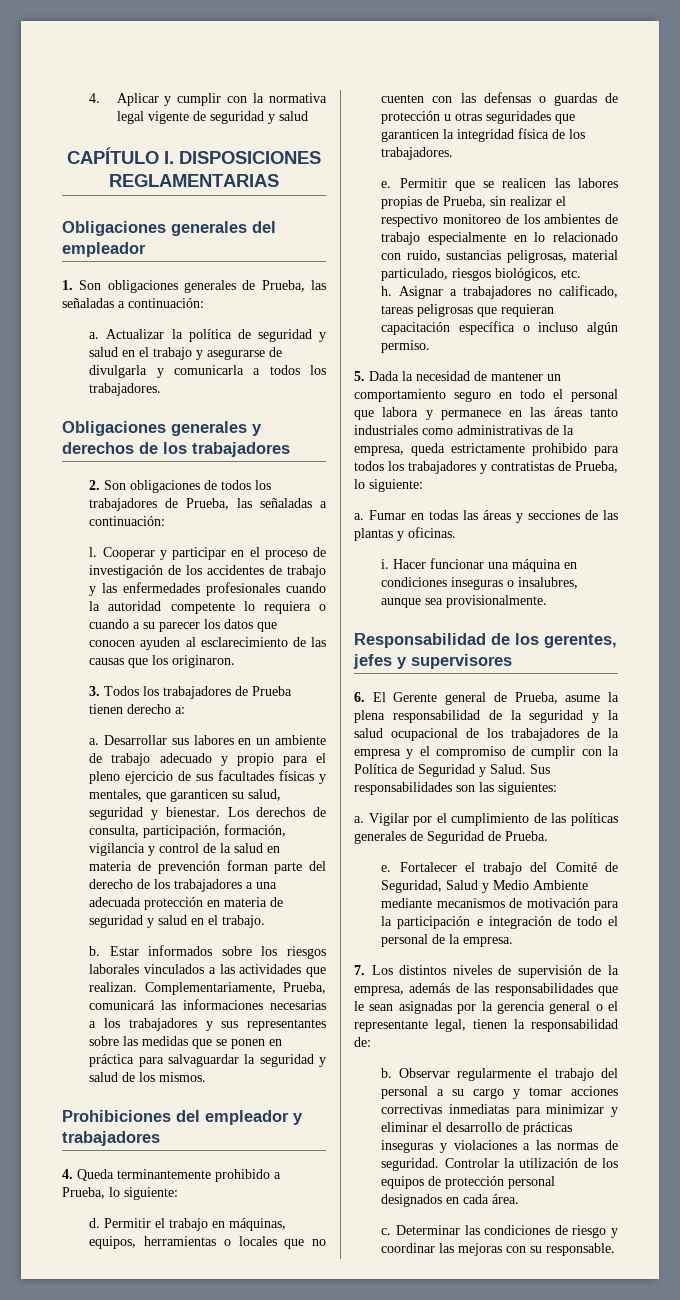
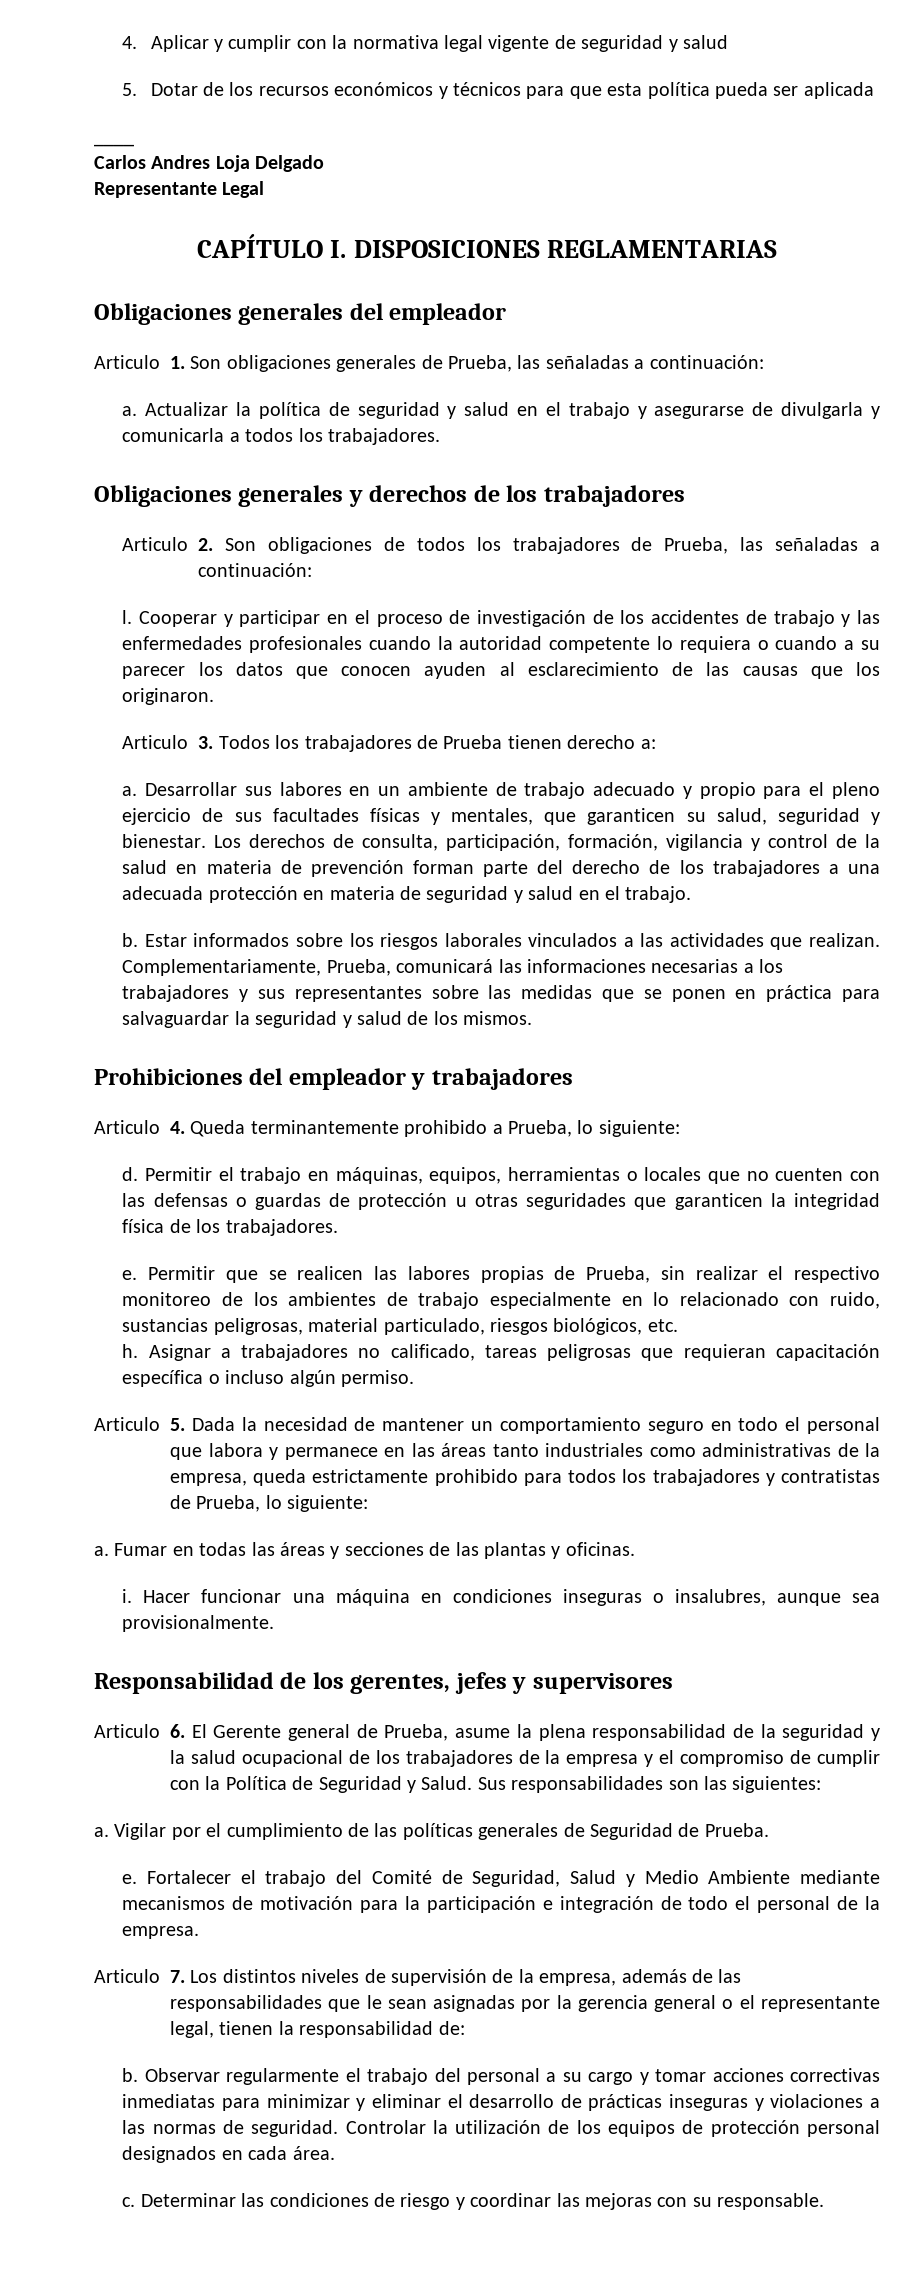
+ 5. Dotar de los recursos económicos y técnicos para que esta política pueda ser aplicada
+ ____
+ Carlos Andres Loja Delgado
+ Representante Legal
- 1. Son obligaciones generales de Prueba, las señaladas a continuación:
+ Articulo 1. Son obligaciones generales de Prueba, las señaladas a continuación:
- 2. Son obligaciones de todos los trabajadores de Prueba, las señaladas a continuación:
+ Articulo 2. Son obligaciones de todos los trabajadores de Prueba, las señaladas a continuación:
- 3. Todos los trabajadores de Prueba tienen derecho a:
+ Articulo 3. Todos los trabajadores de Prueba tienen derecho a:
- 4. Queda terminantemente prohibido a Prueba, lo siguiente:
+ Articulo 4. Queda terminantemente prohibido a Prueba, lo siguiente:
- 5. Dada la necesidad de mantener un comportamiento seguro en todo el personal que labora y permanece en las áreas tanto industriales como administrativas de la empresa, queda estrictamente prohibido para todos los trabajadores y contratistas de Prueba, lo siguiente:
+ Articulo 5. Dada la necesidad de mantener un comportamiento seguro en todo el personal que labora y permanece en las áreas tanto industriales como administrativas de la empresa, queda estrictamente prohibido para todos los trabajadores y contratistas de Prueba, lo siguiente:
- 6. El Gerente general de Prueba, asume la plena responsabilidad de la seguridad y la salud ocupacional de los trabajadores de la empresa y el compromiso de cumplir con la Política de Seguridad y Salud.
+ Articulo 6. El Gerente general de Prueba, asume la plena responsabilidad de la seguridad y la salud ocupacional de los trabajadores de la empresa y el compromiso de cumplir con la Política de Seguridad y Salud.
- 7. Los distintos niveles de supervisión de la empresa, además de las responsabilidades que le sean asignadas por la gerencia general o el representante legal, tienen la responsabilidad de:
+ Articulo 7. Los distintos niveles de supervisión de la empresa, además de las responsabilidades que le sean asignadas por la gerencia general o el representante legal, tienen la responsabilidad de:

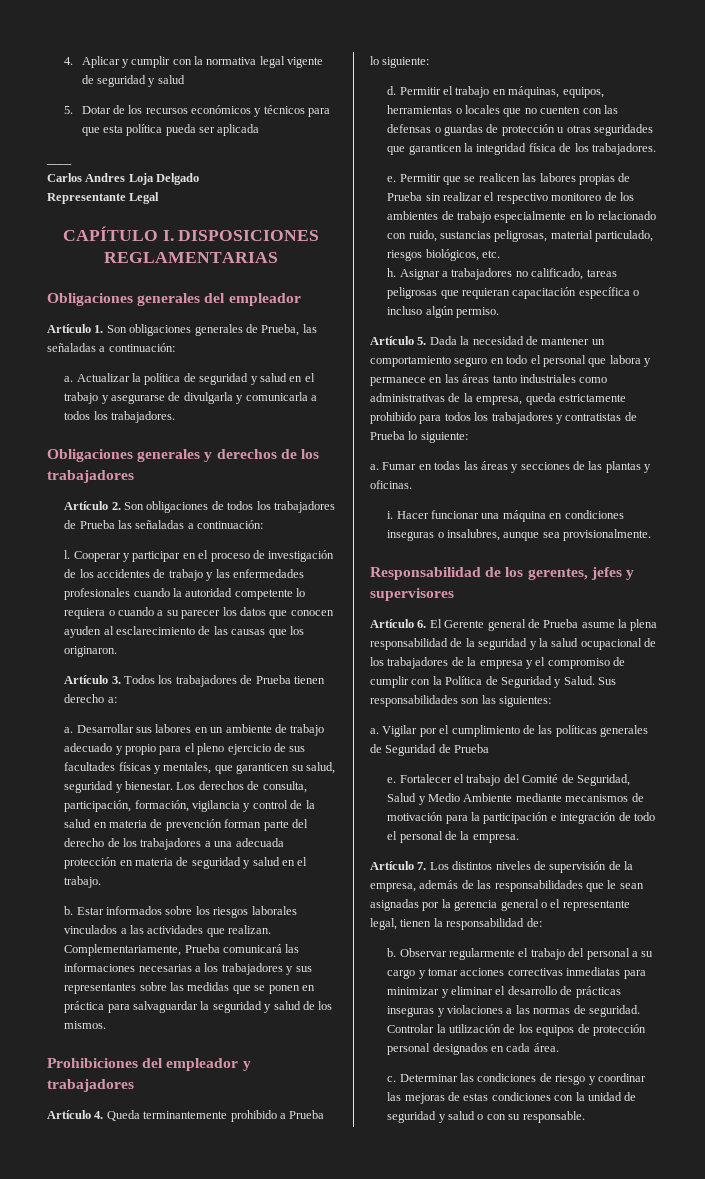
- Articulo 1. Son obligaciones generales de Prueba, las señaladas a continuación:
+ Artículo 1. Son obligaciones generales de Prueba, las señaladas a continuación:
- Articulo 2. Son obligaciones de todos los trabajadores de Prueba, las señaladas a continuación:
+ Artículo 2. Son obligaciones de todos los trabajadores de Prueba las señaladas a continuación:
- Articulo 3. Todos los trabajadores de Prueba tienen derecho a:
+ Artículo 3. Todos los trabajadores de Prueba tienen derecho a:
- Complementariamente, Prueba, comunicará las informaciones necesarias a los trabajadores y sus representantes sobre las medidas que se ponen en práctica para salvaguardar la seguridad y salud de los mismos.
+ Complementariamente, Prueba comunicará las informaciones necesarias a los trabajadores y sus representantes sobre las medidas que se ponen en práctica para salvaguardar la seguridad y salud de los mismos.
- Articulo 4. Queda terminantemente prohibido a Prueba, lo siguiente:
+ Artículo 4. Queda terminantemente prohibido a Prueba lo siguiente:
- Permitir que se realicen las labores propias de Prueba, sin realizar el respectivo monitoreo de los ambientes de trabajo especialmente en lo relacionado con ruido, sustancias peligrosas, material particulado, riesgos biológicos, etc.
+ Permitir que se realicen las labores propias de Prueba sin realizar el respectivo monitoreo de los ambientes de trabajo especialmente en lo relacionado con ruido, sustancias peligrosas, material particulado, riesgos biológicos, etc.
- Articulo 5. Dada la necesidad de mantener un comportamiento seguro en todo el personal que labora y permanece en las áreas tanto industriales como administrativas de la empresa, queda estrictamente prohibido para todos los trabajadores y contratistas de Prueba, lo siguiente:
+ Artículo 5. Dada la necesidad de mantener un comportamiento seguro en todo el personal que labora y permanece en las áreas tanto industriales como administrativas de la empresa, queda estrictamente prohibido para todos los trabajadores y contratistas de Prueba lo siguiente:
- Articulo 6. El Gerente general de Prueba, asume la plena responsabilidad de la seguridad y la salud ocupacional de los trabajadores de la empresa y el compromiso de cumplir con la Política de Seguridad y Salud.
+ Artículo 6. El Gerente general de Prueba asume la plena responsabilidad de la seguridad y la salud ocupacional de los trabajadores de la empresa y el compromiso de cumplir con la Política de Seguridad y Salud.
- Vigilar por el cumplimiento de las políticas generales de Seguridad de Prueba.
+ Vigilar por el cumplimiento de las políticas generales de Seguridad de Prueba
- Articulo 7. Los distintos niveles de supervisión de la empresa, además de las responsabilidades que le sean asignadas por la gerencia general o el representante legal, tienen la responsabilidad de:
+ Artículo 7. Los distintos niveles de supervisión de la empresa, además de las responsabilidades que le sean asignadas por la gerencia general o el representante legal, tienen la responsabilidad de:
- Determinar las condiciones de riesgo y coordinar las mejoras con su responsable.
+ Determinar las condiciones de riesgo y coordinar las mejoras de estas condiciones con la unidad de seguridad y salud o con su responsable.

